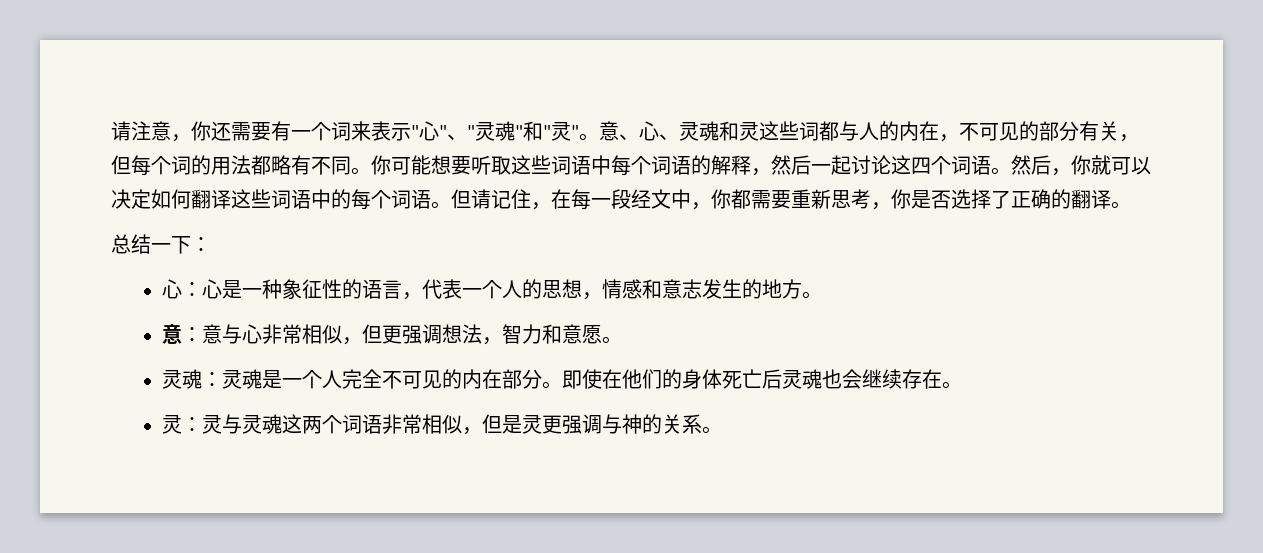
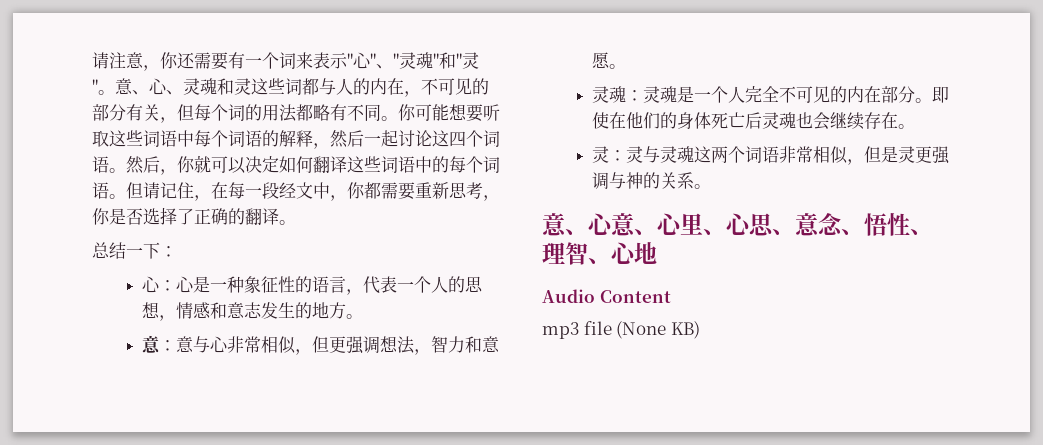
+ 意、心意、心里、心思、意念、悟性、理智、心地
+ Audio Content
+ mp3 file (None KB)

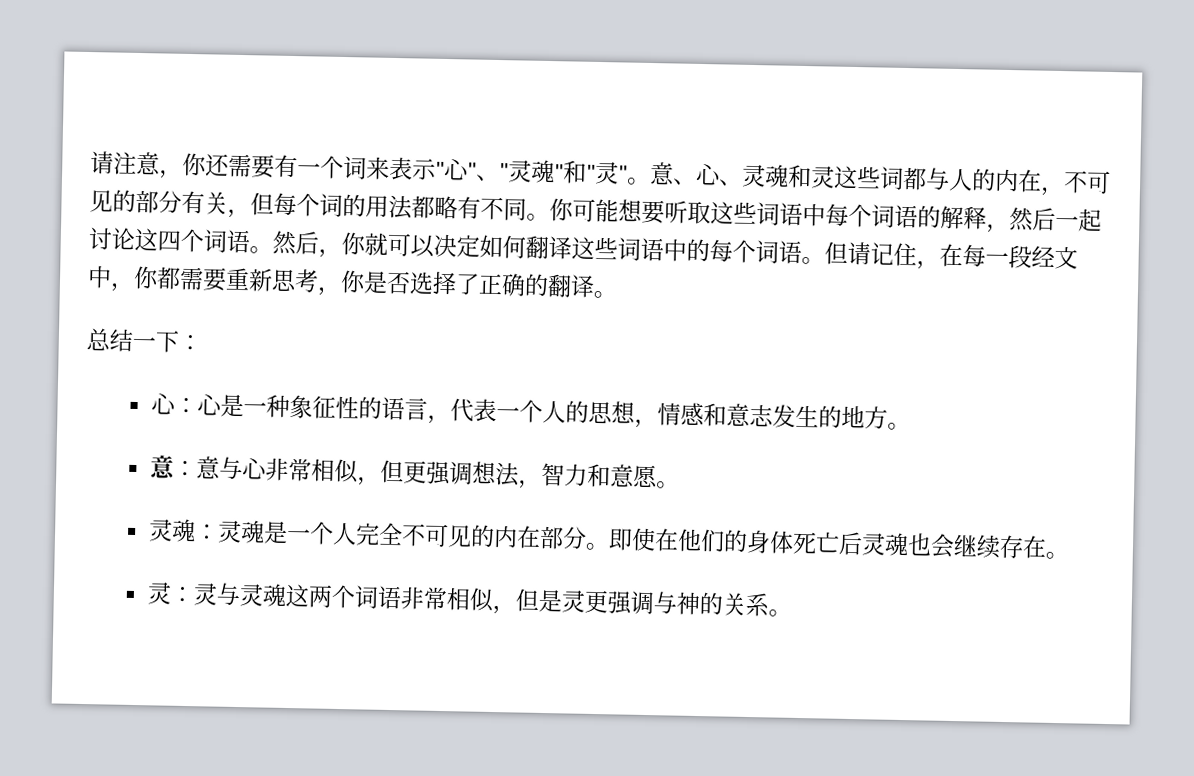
- 意、心意、心里、心思、意念、悟性、理智、心地
- Audio Content
- mp3 file (None KB)

